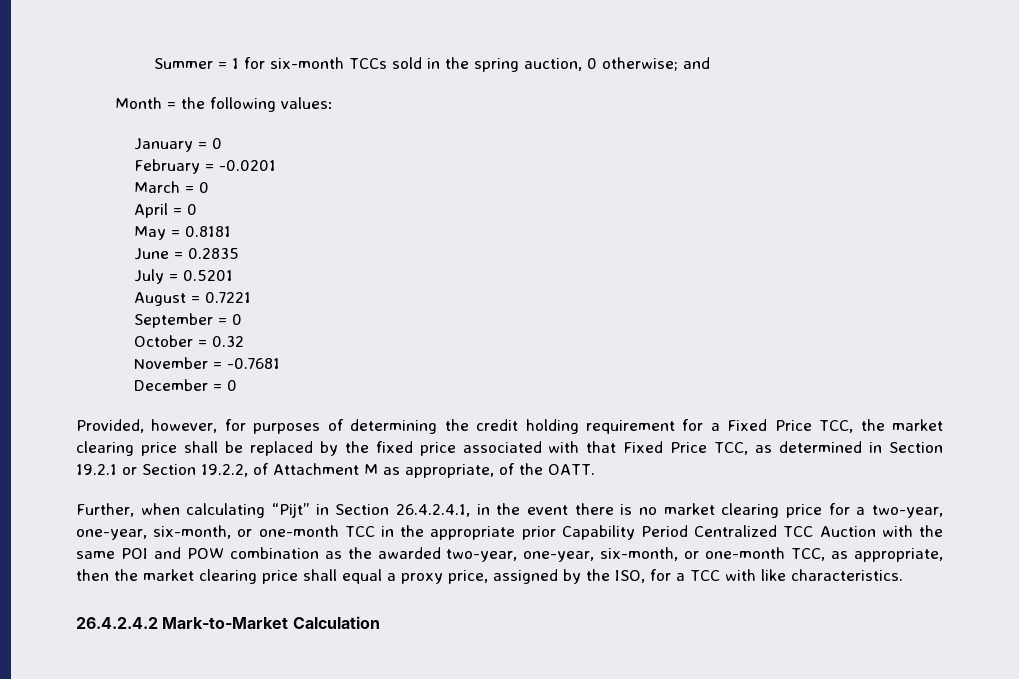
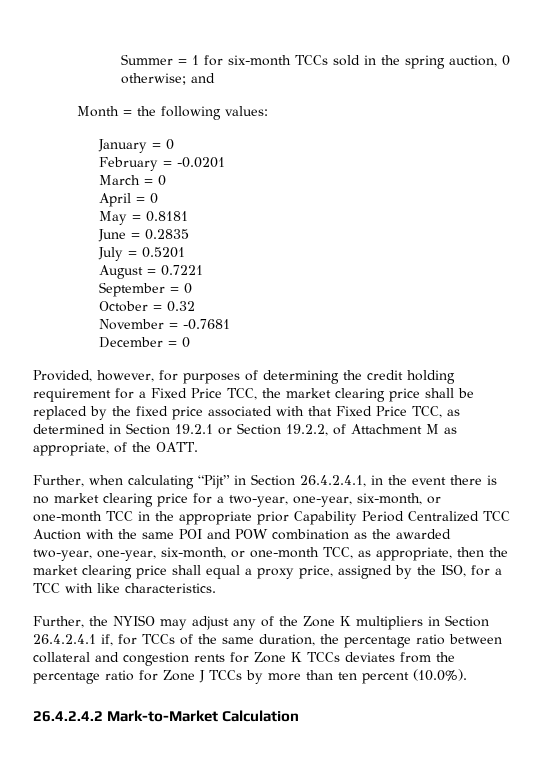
+ Further, the NYISO may adjust any of the Zone K multipliers in Section 26.4.2.4.1 if, for TCCs of the same duration, the percentage ratio between collateral and congestion rents for Zone K TCCs deviates from the percentage ratio for Zone J TCCs by more than ten percent (10.0%).

